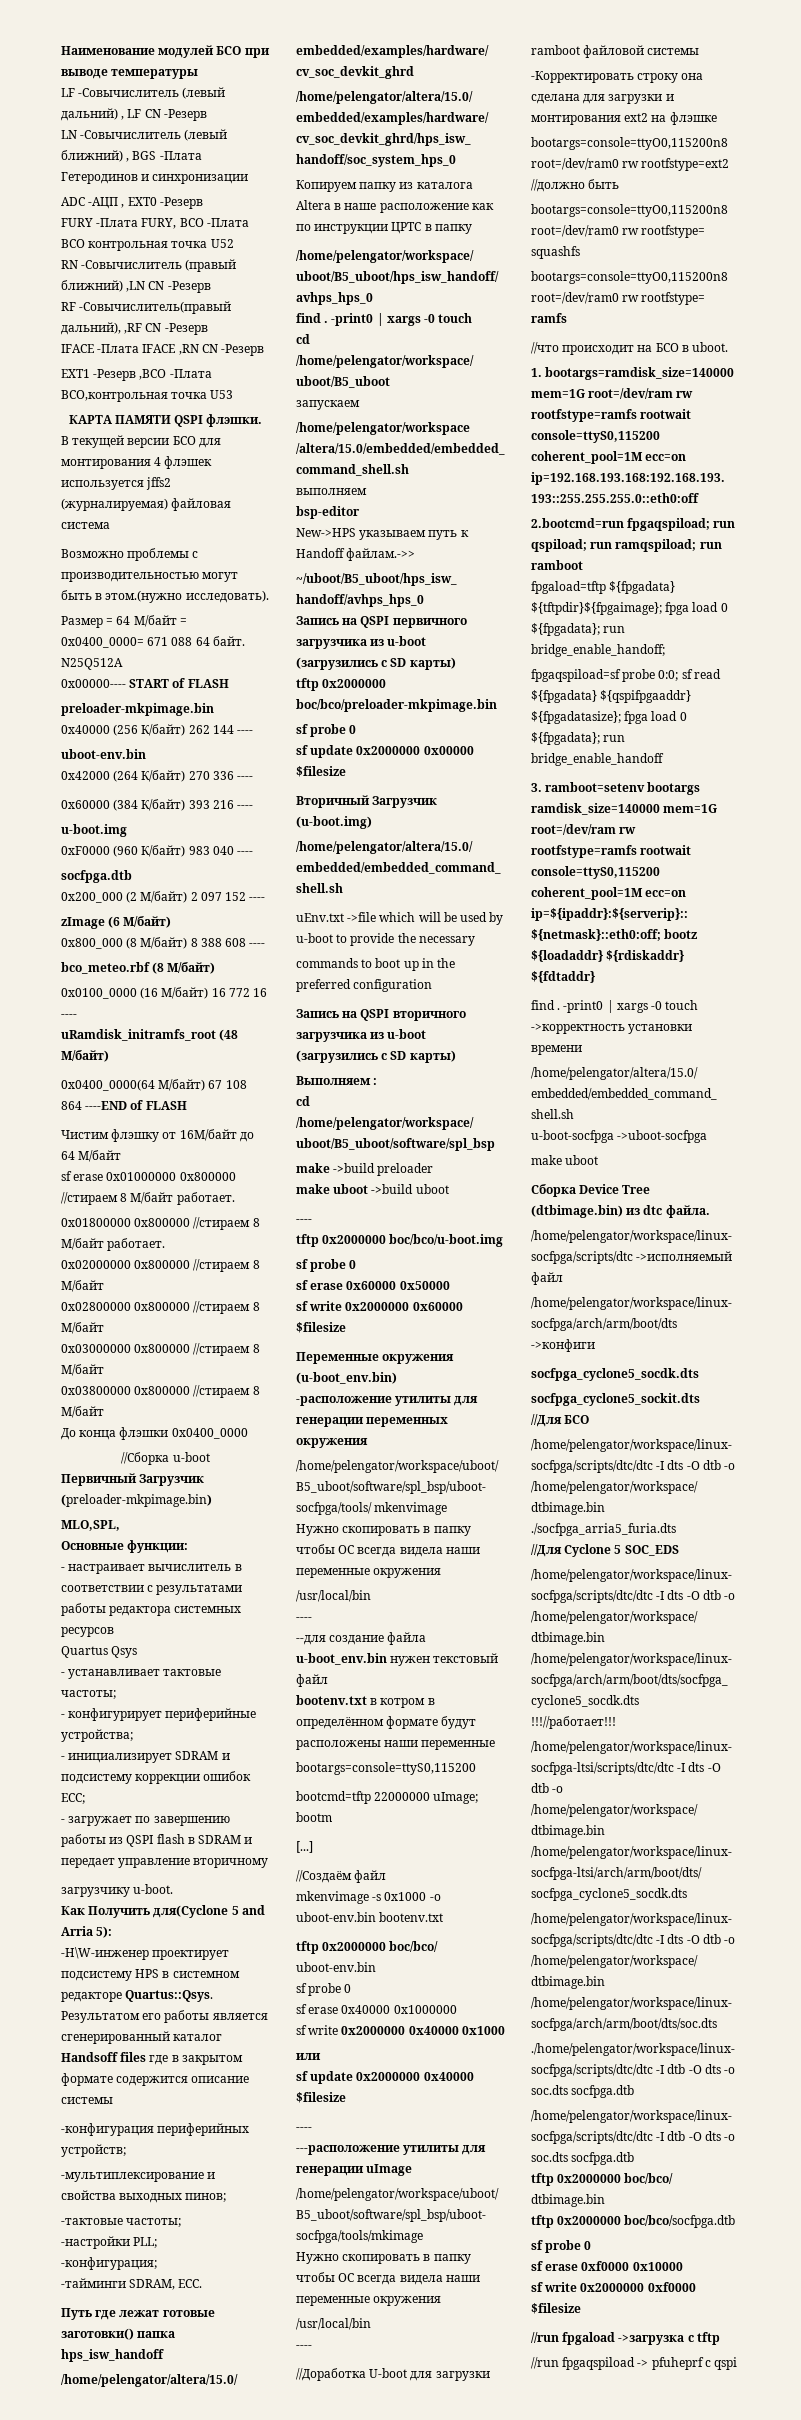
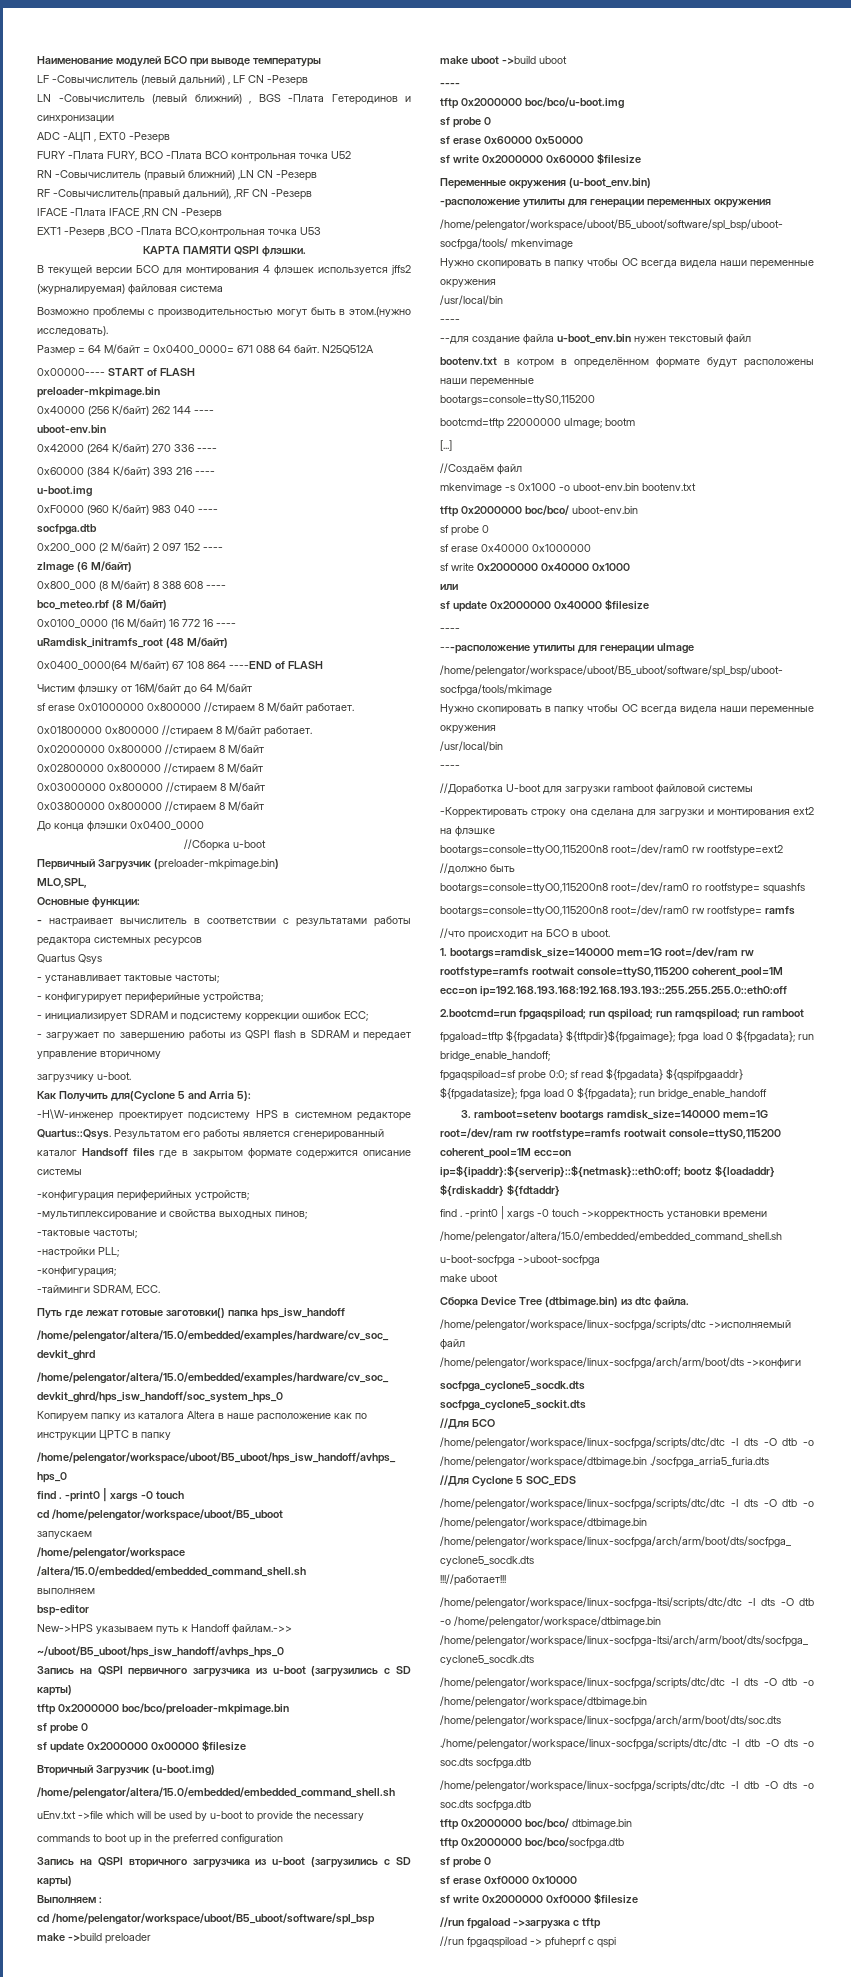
- bootargs=console=ttyO0,115200n8 root=/dev/ram0 rw rootfstype= squashfs
+ bootargs=console=ttyO0,115200n8 root=/dev/ram0 ro rootfstype= squashfs

